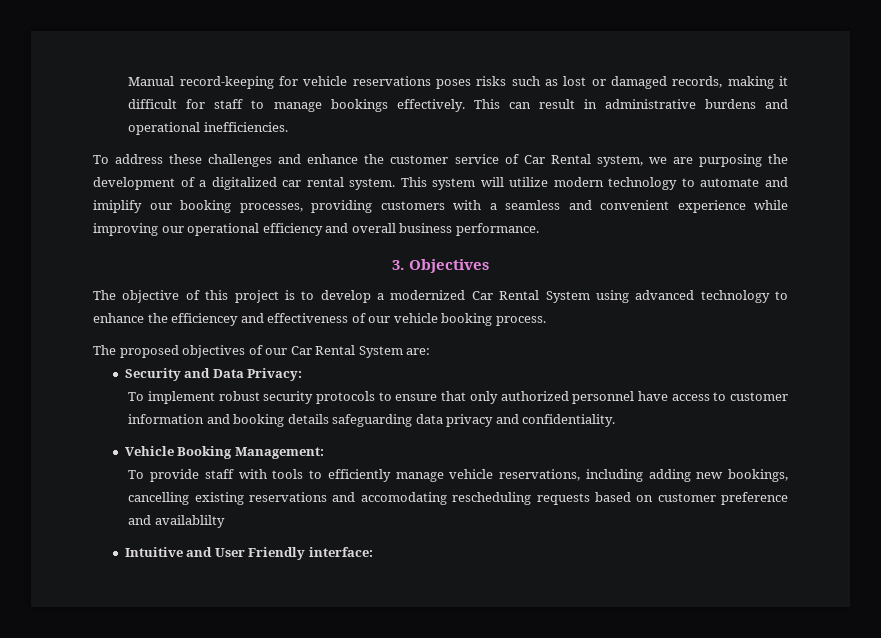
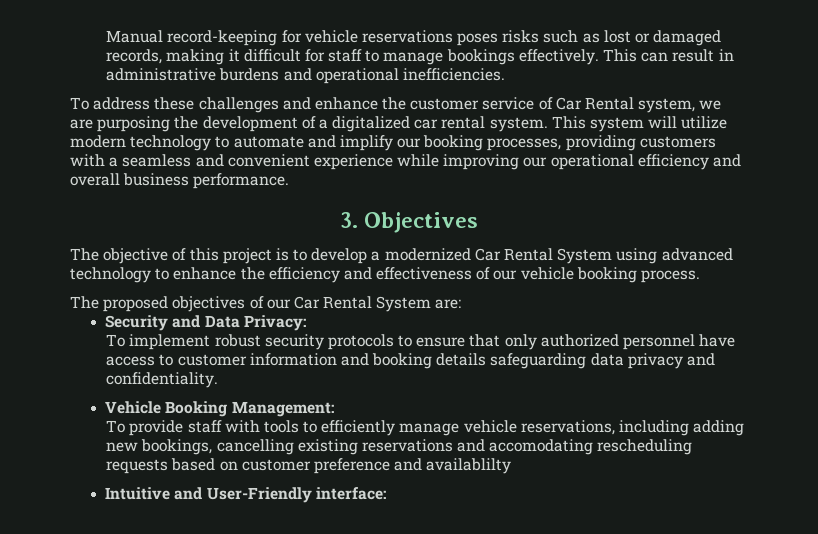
- This system will utilize modern technology to automate and imiplify our booking processes, providing customers with a seamless and convenient experience while improving our operational efficiency and overall business performance.
+ This system will utilize modern technology to automate and implify our booking processes, providing customers with a seamless and convenient experience while improving our operational efficiency and overall business performance.
- The objective of this project is to develop a modernized Car Rental System using advanced technology to enhance the efficiencey and effectiveness of our vehicle booking process.
+ The objective of this project is to develop a modernized Car Rental System using advanced technology to enhance the efficiency and effectiveness of our vehicle booking process.
- Intuitive and User Friendly interface:
+ Intuitive and User-Friendly interface:

